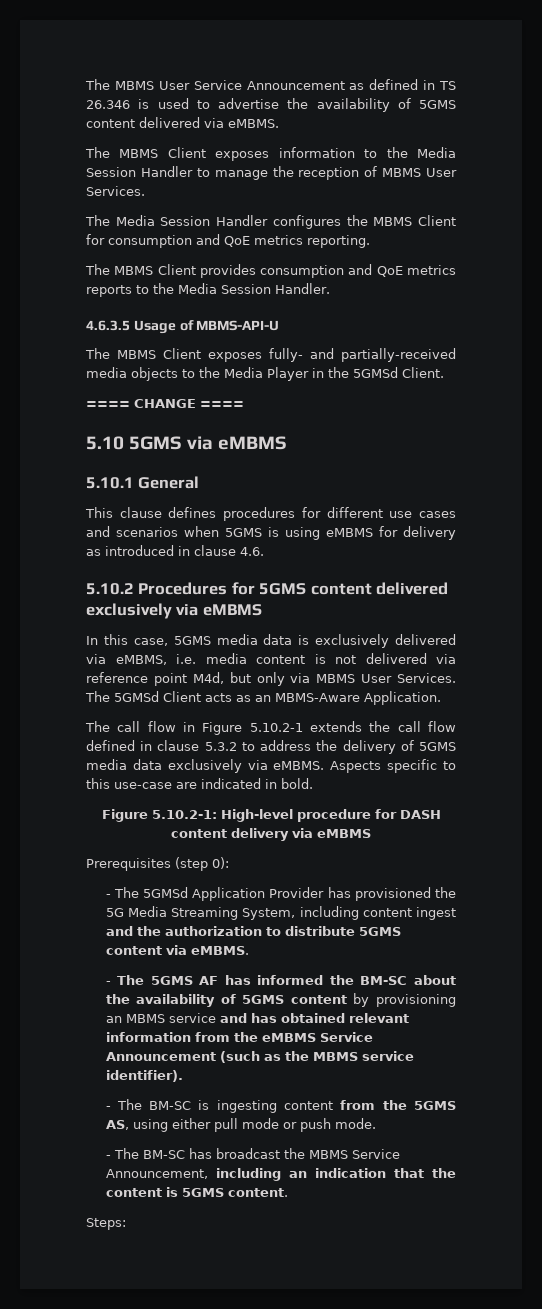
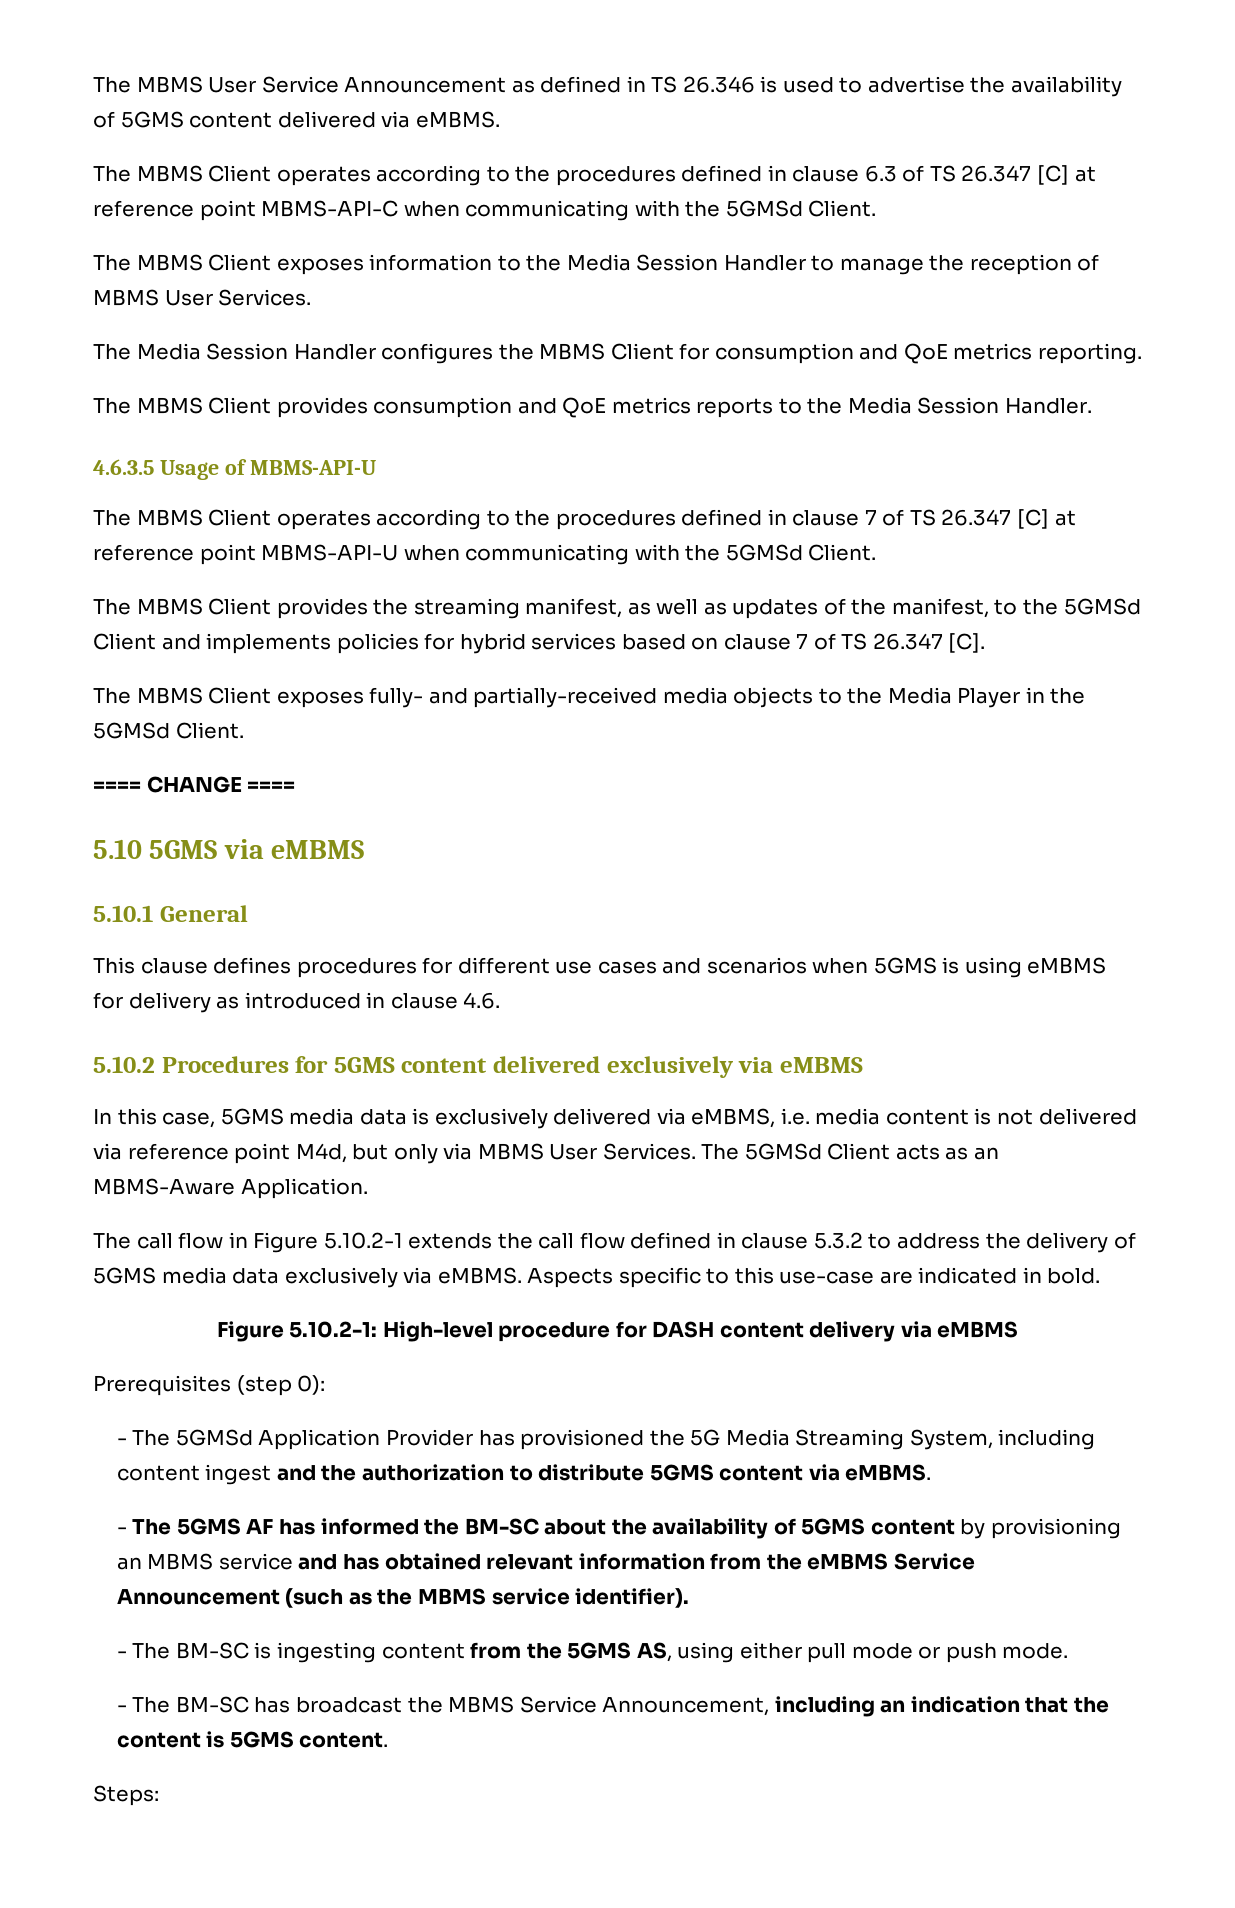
+ The MBMS Client operates according to the procedures defined in clause 6.3 of TS 26.347 [C] at reference point MBMS-API-C when communicating with the 5GMSd Client.
+ The MBMS Client operates according to the procedures defined in clause 7 of TS 26.347 [C] at reference point MBMS-API-U when communicating with the 5GMSd Client.
+ The MBMS Client provides the streaming manifest, as well as updates of the manifest, to the 5GMSd Client and implements policies for hybrid services based on clause 7 of TS 26.347 [C].

